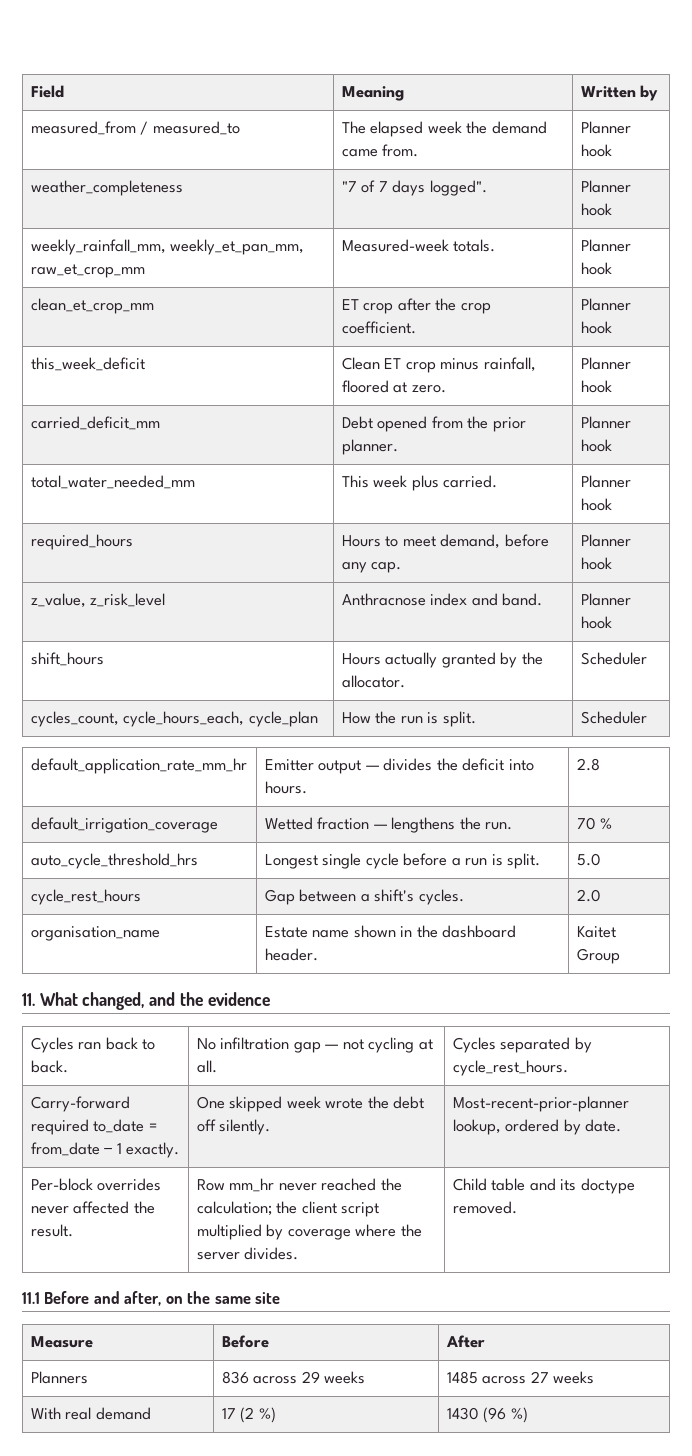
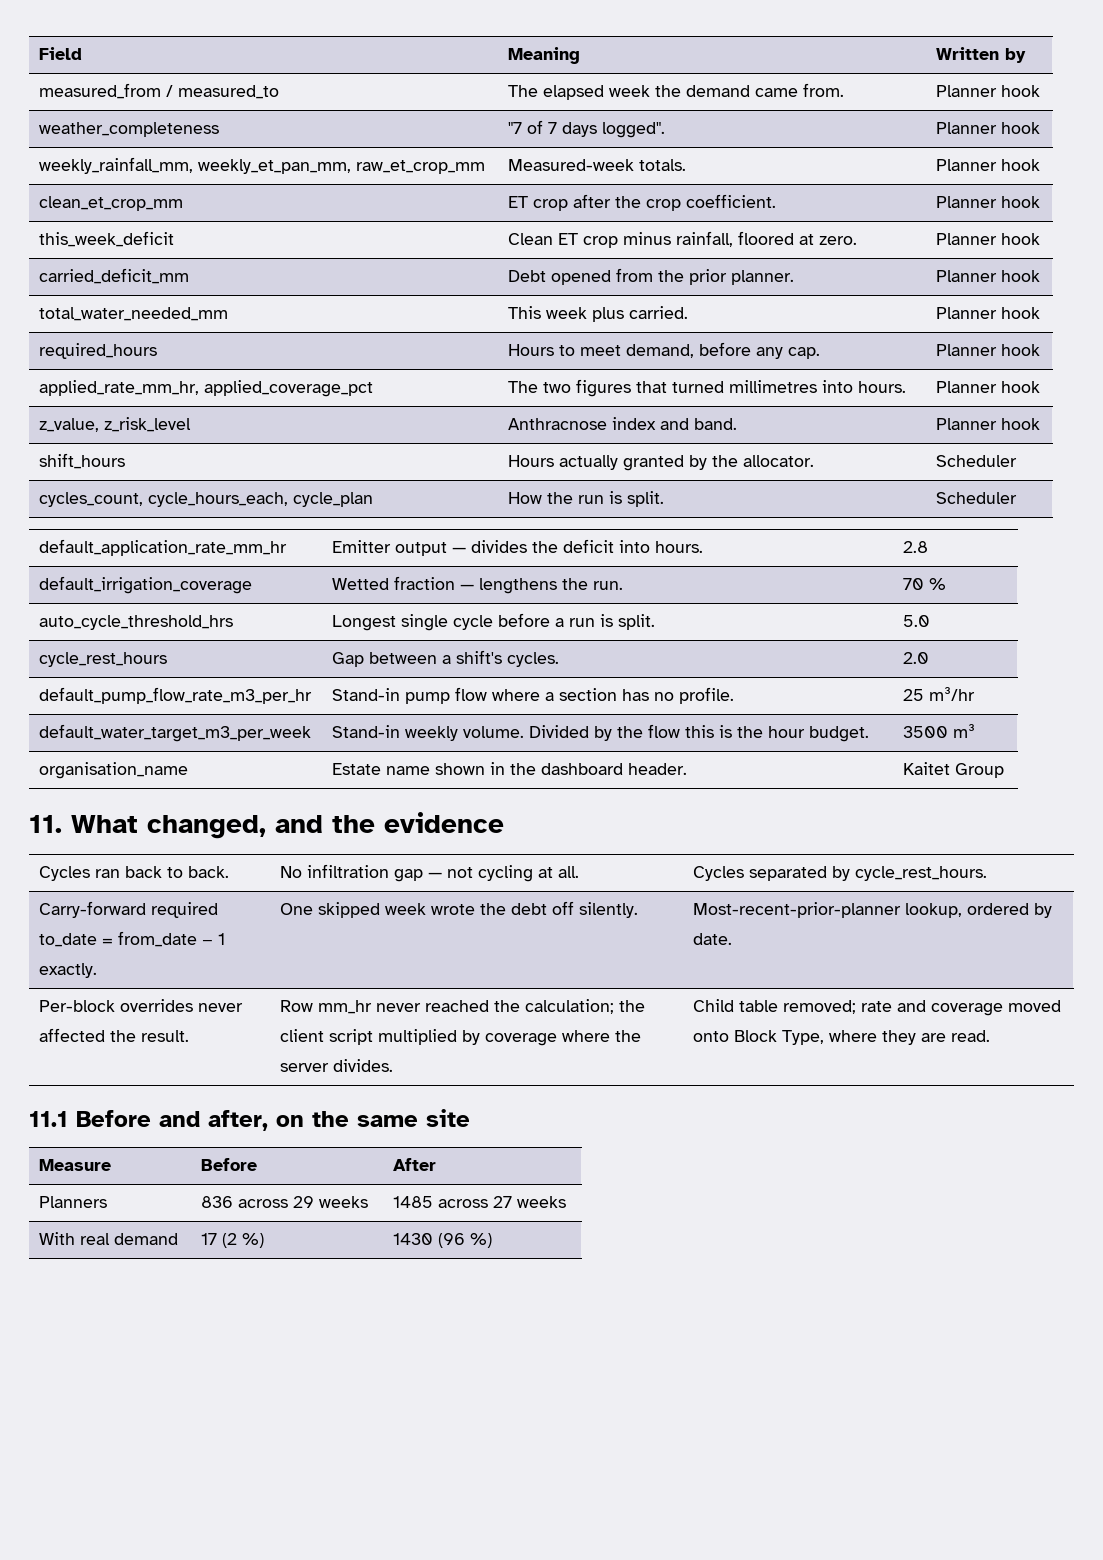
+ applied_rate_mm_hr, applied_coverage_pct | The two figures that turned millimetres into hours. | Planner hook
+ default_pump_flow_rate_m3_per_hr | Stand-in pump flow where a section has no profile. | 25 m³/hr
+ default_water_target_m3_per_week | Stand-in weekly volume. Divided by the flow this is the hour budget. | 3500 m³
- Per-block overrides never affected the result. | Row mm_hr never reached the calculation; the client script multiplied by coverage where the server divides. | Child table and its doctype removed.
+ Per-block overrides never affected the result. | Row mm_hr never reached the calculation; the client script multiplied by coverage where the server divides. | Child table removed; rate and coverage moved onto Block Type, where they are read.

